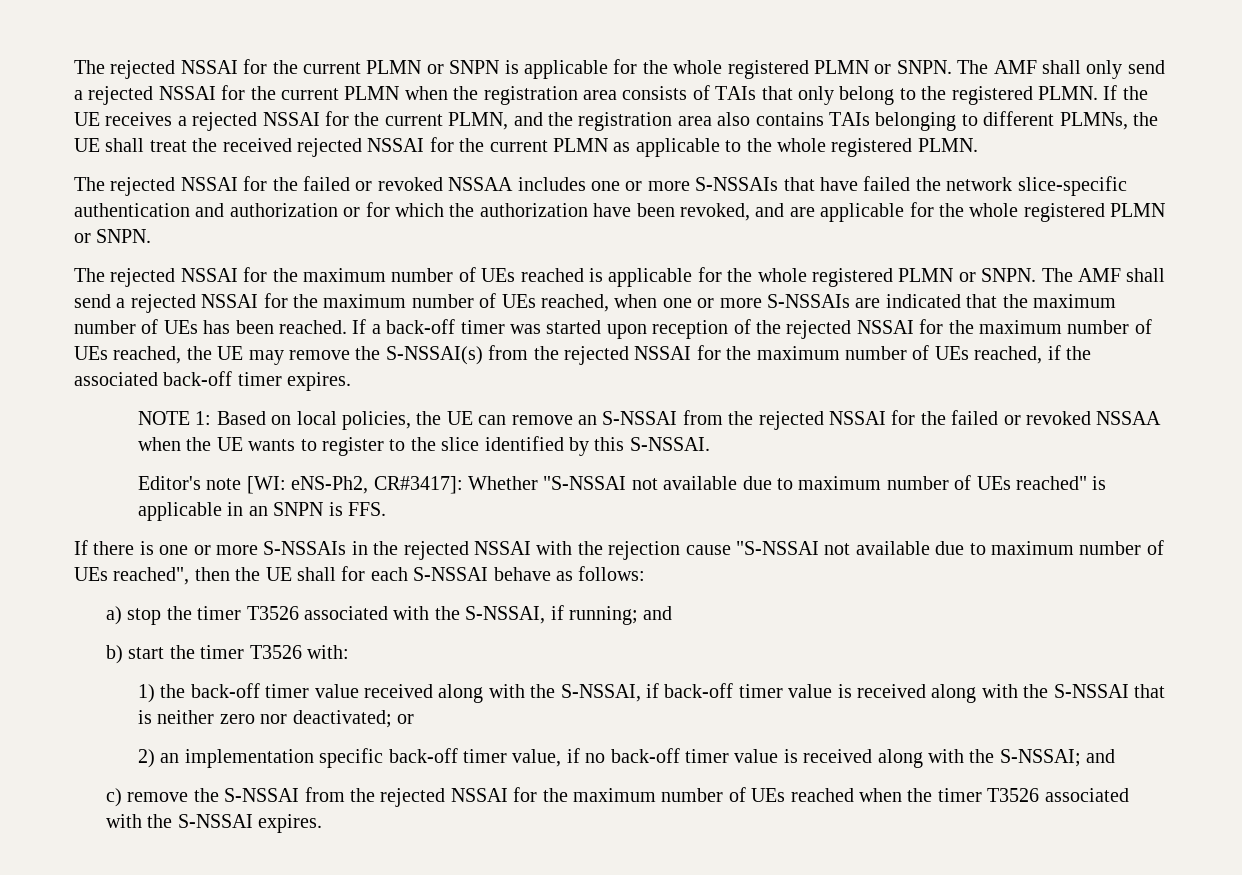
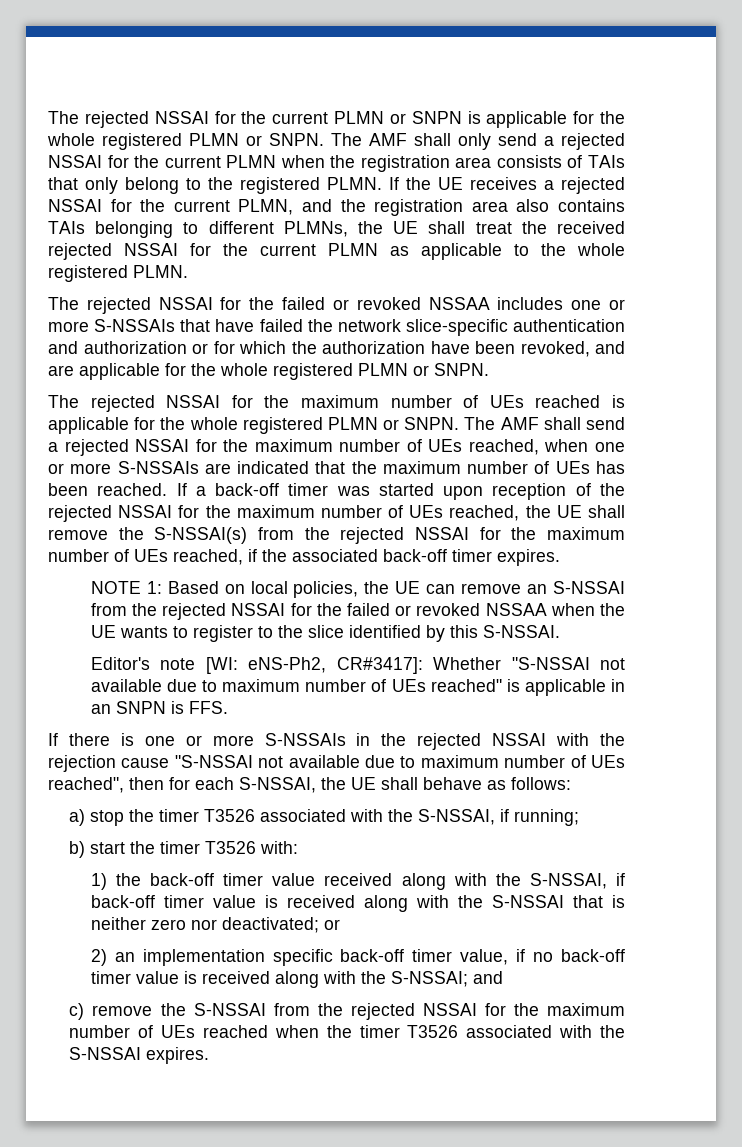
- If a back-off timer was started upon reception of the rejected NSSAI for the maximum number of UEs reached, the UE may remove the S-NSSAI(s) from the rejected NSSAI for the maximum number of UEs reached, if the associated back-off timer expires.
+ If a back-off timer was started upon reception of the rejected NSSAI for the maximum number of UEs reached, the UE shall remove the S-NSSAI(s) from the rejected NSSAI for the maximum number of UEs reached, if the associated back-off timer expires.
- If there is one or more S-NSSAIs in the rejected NSSAI with the rejection cause "S-NSSAI not available due to maximum number of UEs reached", then the UE shall for each S-NSSAI behave as follows:
+ If there is one or more S-NSSAIs in the rejected NSSAI with the rejection cause "S-NSSAI not available due to maximum number of UEs reached", then for each S-NSSAI, the UE shall behave as follows:
- a) stop the timer T3526 associated with the S-NSSAI, if running; and
+ a) stop the timer T3526 associated with the S-NSSAI, if running;

